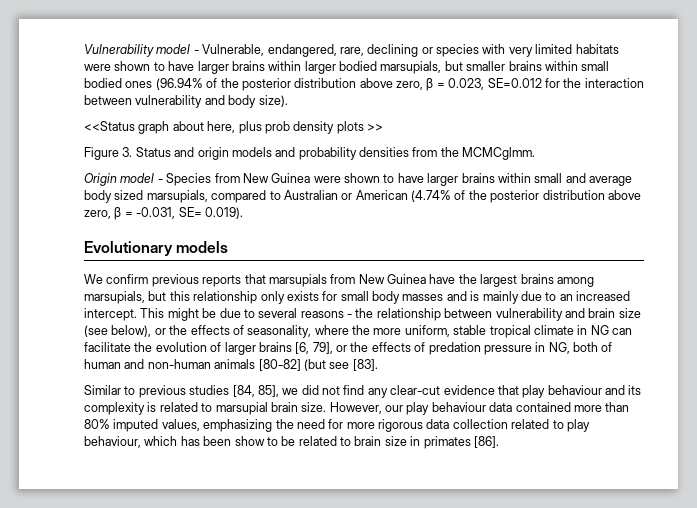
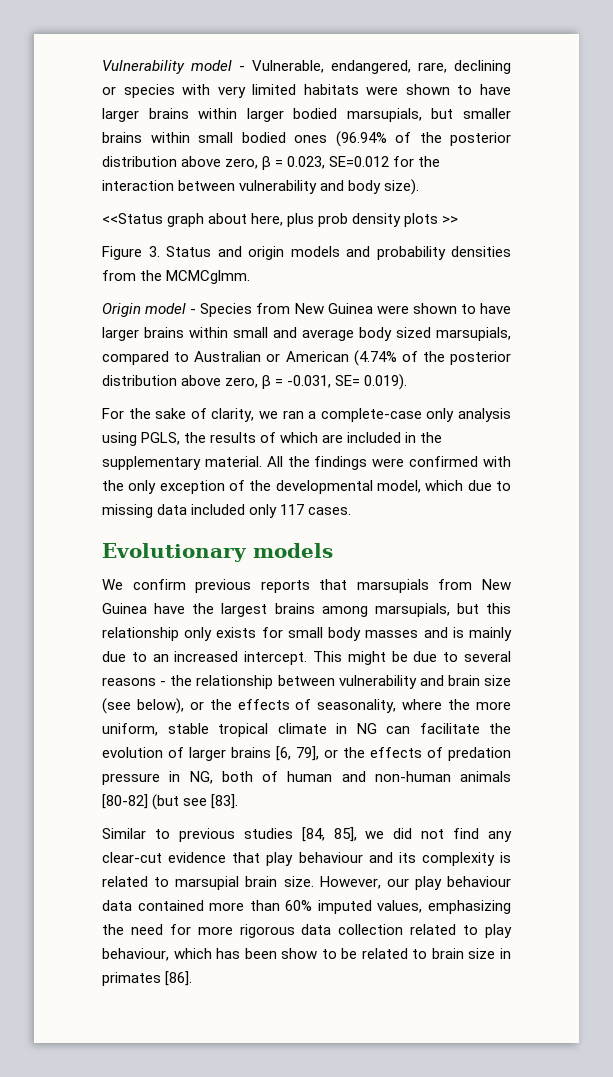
+ For the sake of clarity, we ran a complete-case only analysis using PGLS, the results of which are included in the supplementary material. All the findings were confirmed with the only exception of the developmental model, which due to missing data included only 117 cases.
- However, our play behaviour data contained more than 80% imputed values, emphasizing the need for more rigorous data collection related to play behaviour, which has been show to be related to brain size in primates [86].
+ However, our play behaviour data contained more than 60% imputed values, emphasizing the need for more rigorous data collection related to play behaviour, which has been show to be related to brain size in primates [86].

